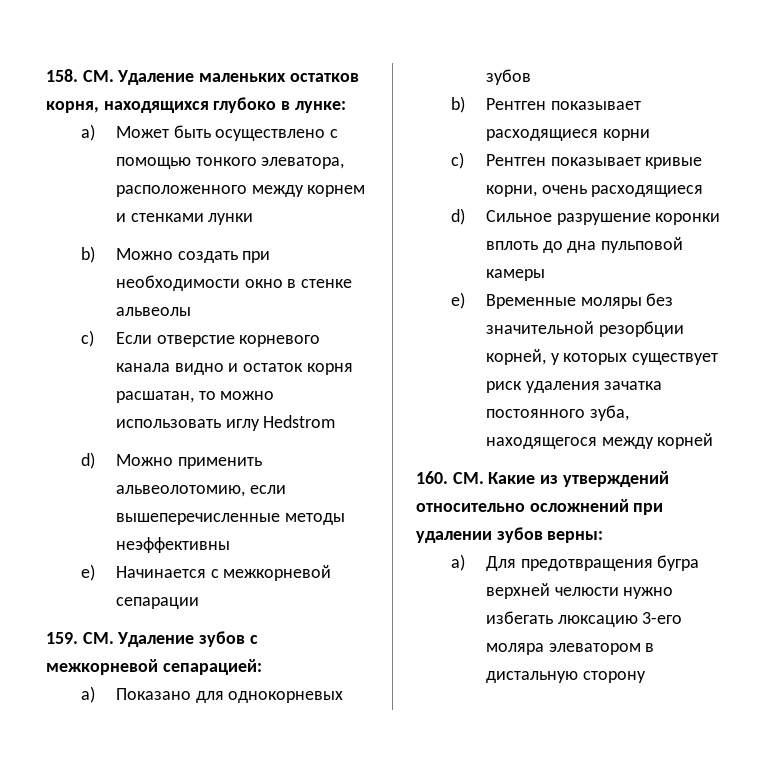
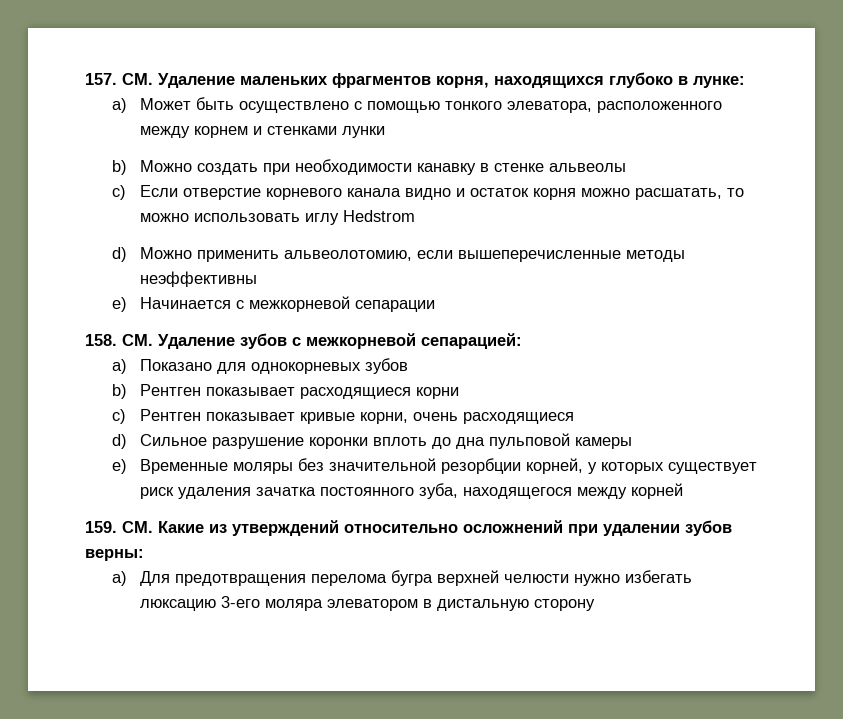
- 158. СМ. Удаление маленьких остатков корня, находящихся глубоко в лунке:
+ 157. СМ. Удаление маленьких фрагментов корня, находящихся глубоко в лунке:
- b) Можно создать при необходимости окно в стенке альвеолы
+ b) Можно создать при необходимости канавку в стенке альвеолы
- c) Если отверстие корневого канала видно и остаток корня расшатан, то можно использовать иглу Hedstrom
+ c) Если отверстие корневого канала видно и остаток корня можно расшатать, то можно использовать иглу Hedstrom
- 159. СМ. Удаление зубов с межкорневой сепарацией:
+ 158. СМ. Удаление зубов с межкорневой сепарацией:
- 160. СМ. Какие из утверждений относительно осложнений при удалении зубов верны:
+ 159. СМ. Какие из утверждений относительно осложнений при удалении зубов верны:
- a) Для предотвращения бугра верхней челюсти нужно избегать люксацию 3-его моляра элеватором в дистальную сторону
+ a) Для предотвращения перелома бугра верхней челюсти нужно избегать люксацию 3-его моляра элеватором в дистальную сторону

